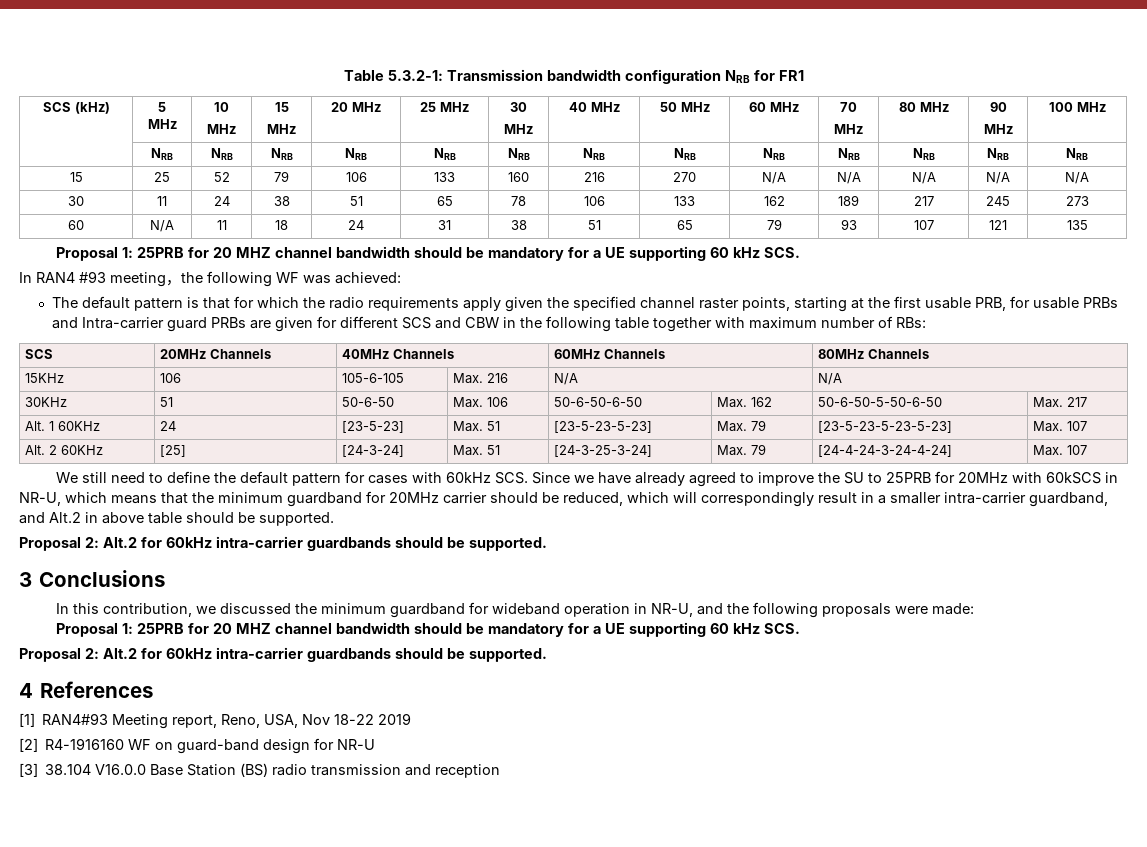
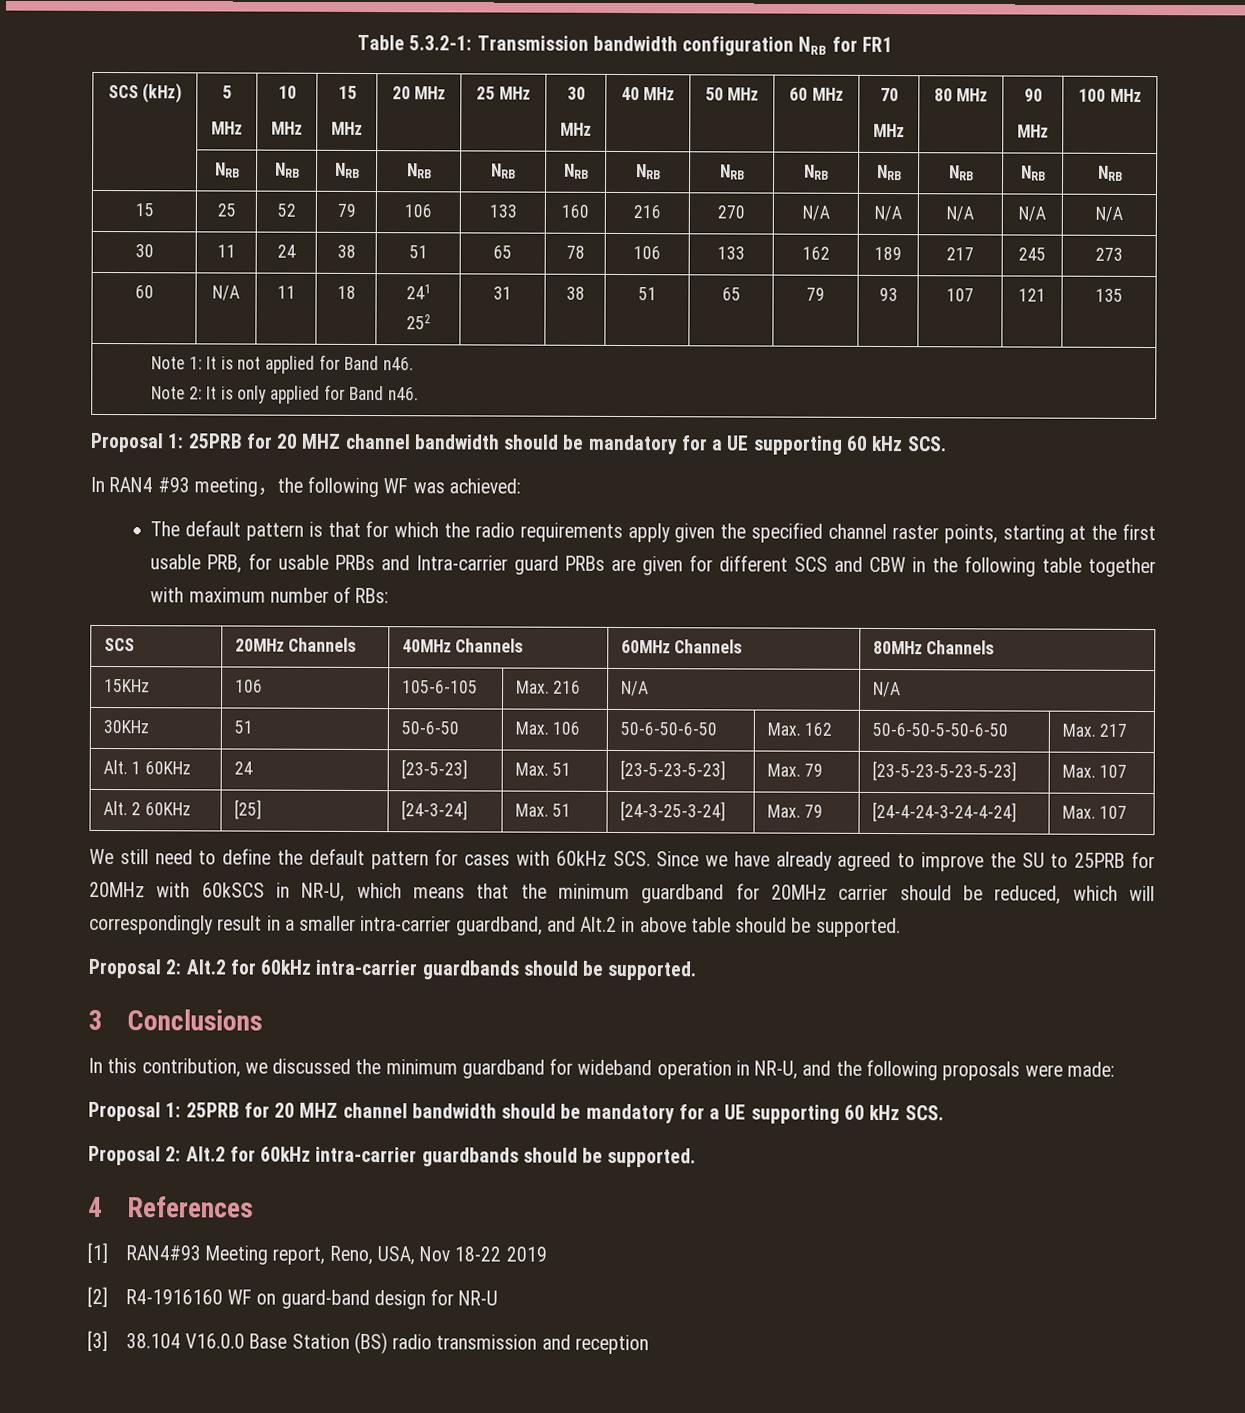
- 60 | N/A | 11 | 18 | 24 | 31 | 38 | 51 | 65 | 79 | 93 | 107 | 121 | 135
+ 60 | N/A | 11 | 18 | 241
+ 252 | 31 | 38 | 51 | 65 | 79 | 93 | 107 | 121 | 135
+ Note 1: It is not applied for Band n46.
+ Note 2: It is only applied for Band n46.

